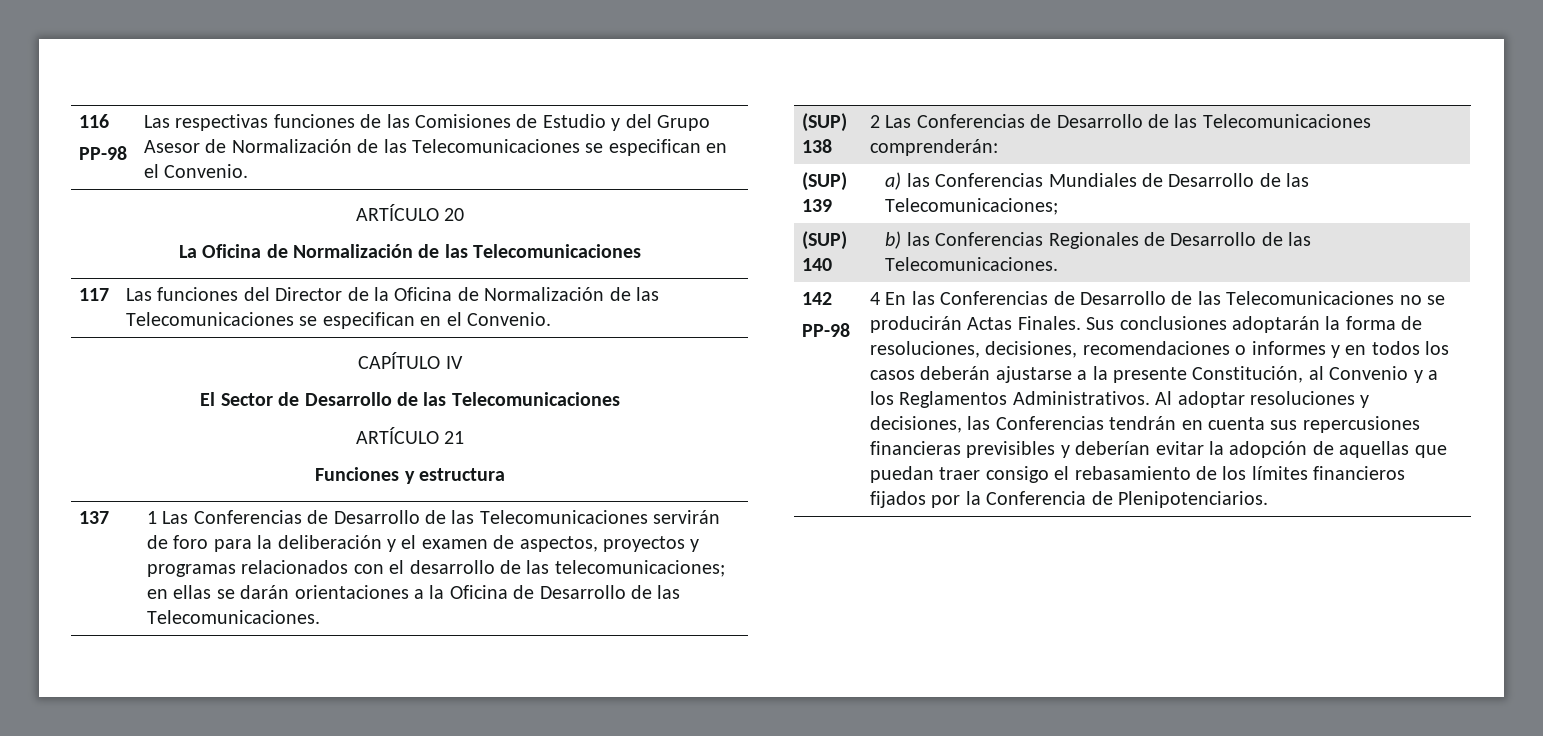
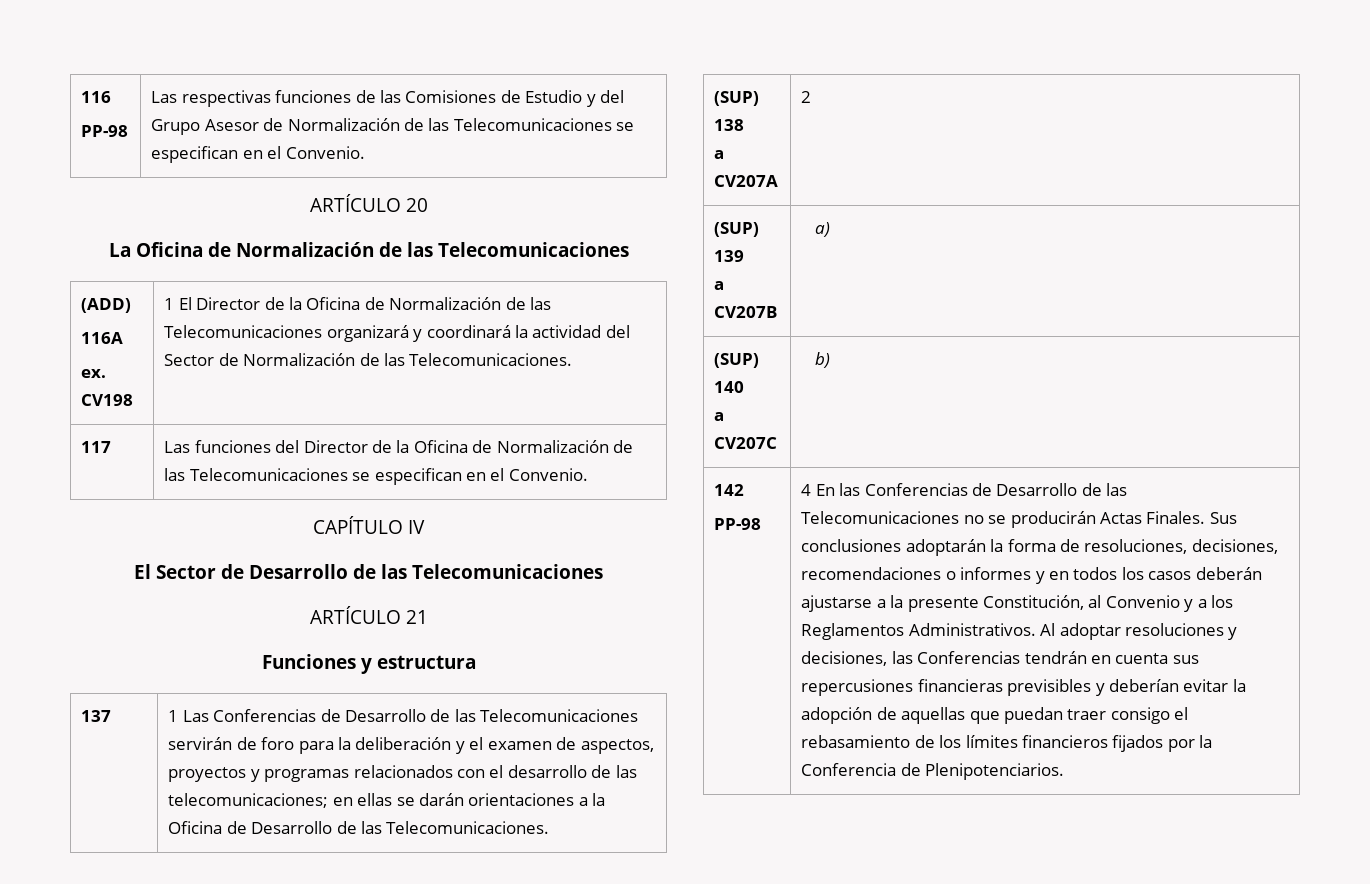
+ (ADD)
+ 116A
+ ex. CV198 | 1 El Director de la Oficina de Normalización de las Telecomunicaciones organizará y coordinará la actividad del Sector de Normalización de las Telecomunicaciones.
- (SUP) 138 | 2 Las Conferencias de Desarrollo de las Telecomunicaciones comprenderán:
+ (SUP) 138
+ a CV207A | 2
- (SUP) 139 | a) las Conferencias Mundiales de Desarrollo de las Telecomunicaciones;
+ (SUP) 139
+ a CV207B | a)
- (SUP) 140 | b) las Conferencias Regionales de Desarrollo de las Telecomunicaciones.
+ (SUP) 140
+ a CV207C | b)

